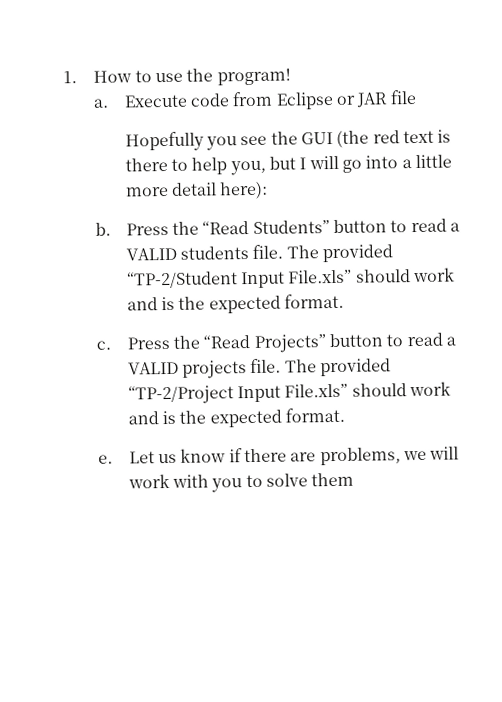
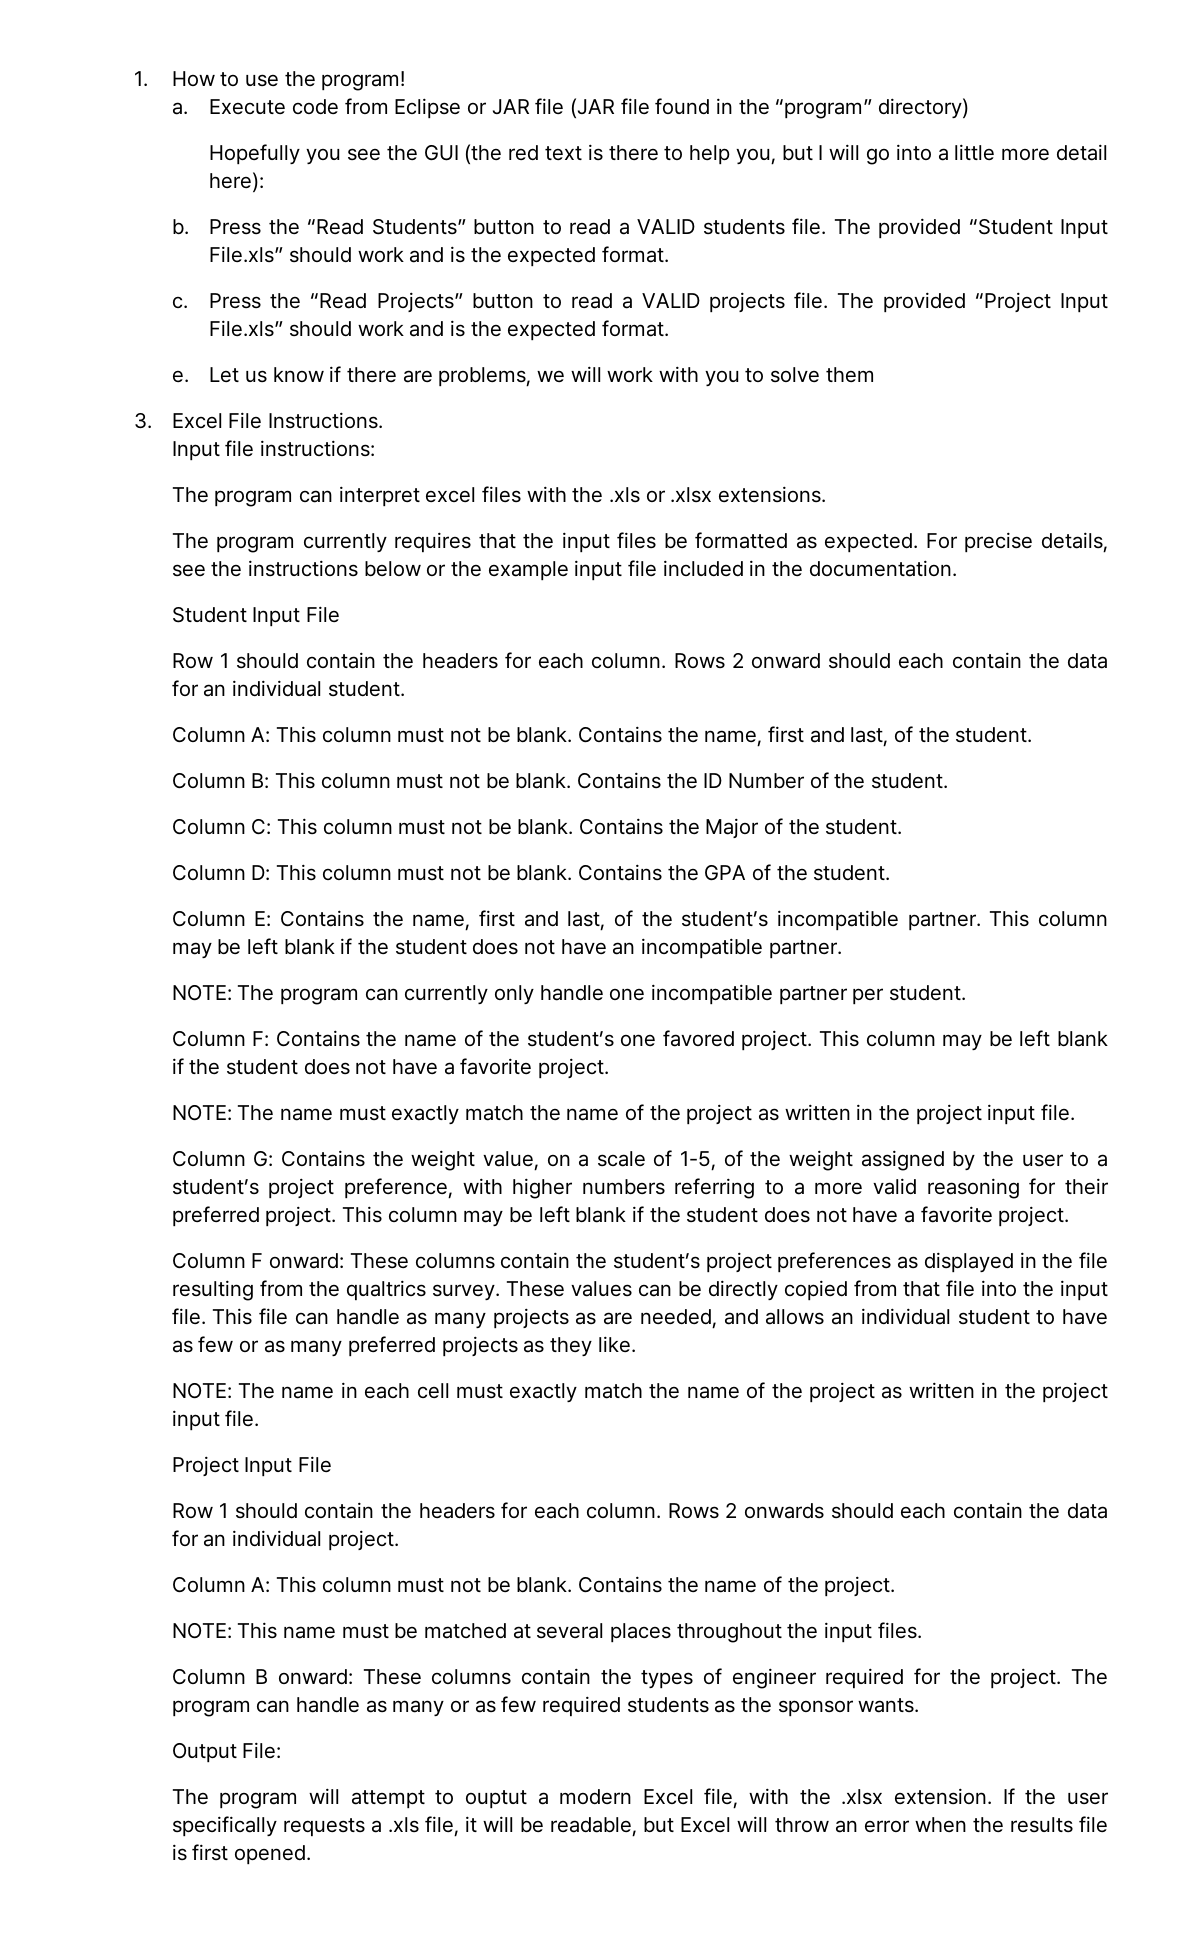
- Execute code from Eclipse or JAR file
+ Execute code from Eclipse or JAR file (JAR file found in the “program” directory)
- The provided “TP-2/Student Input File.xls” should work and is the expected format.
+ The provided “Student Input File.xls” should work and is the expected format.
- The provided “TP-2/Project Input File.xls” should work and is the expected format.
+ The provided “Project Input File.xls” should work and is the expected format.
+ 3. Excel File Instructions.
+ Input file instructions:
+ The program can interpret excel files with the .xls or .xlsx extensions.
+ The program currently requires that the input files be formatted as expected. For precise details, see the instructions below or the example input file included in the documentation.
+ Student Input File
+ Row 1 should contain the headers for each column. Rows 2 onward should each contain the data for an individual student.
+ Column A: This column must not be blank. Contains the name, first and last, of the student.
+ Column B: This column must not be blank. Contains the ID Number of the student.
+ Column C: This column must not be blank. Contains the Major of the student.
+ Column D: This column must not be blank. Contains the GPA of the student.
+ Column E: Contains the name, first and last, of the student’s incompatible partner. This column may be left blank if the student does not have an incompatible partner.
+ NOTE: The program can currently only handle one incompatible partner per student.
+ Column F: Contains the name of the student’s one favored project. This column may be left blank if the student does not have a favorite project.
+ NOTE: The name must exactly match the name of the project as written in the project input file.
+ Column G: Contains the weight value, on a scale of 1-5, of the weight assigned by the user to a student’s project preference, with higher numbers referring to a more valid reasoning for their preferred project. This column may be left blank if the student does not have a favorite project.
+ Column F onward: These columns contain the student’s project preferences as displayed in the file resulting from the qualtrics survey. These values can be directly copied from that file into the input file. This file can handle as many projects as are needed, and allows an individual student to have as few or as many preferred projects as they like.
+ NOTE: The name in each cell must exactly match the name of the project as written in the project input file.
+ Project Input File
+ Row 1 should contain the headers for each column. Rows 2 onwards should each contain the data for an individual project.
+ Column A: This column must not be blank. Contains the name of the project.
+ NOTE: This name must be matched at several places throughout the input files.
+ Column B onward: These columns contain the types of engineer required for the project. The program can handle as many or as few required students as the sponsor wants.
+ Output File:
+ The program will attempt to ouptut a modern Excel file, with the .xlsx extension. If the user specifically requests a .xls file, it will be readable, but Excel will throw an error when the results file is first opened.

